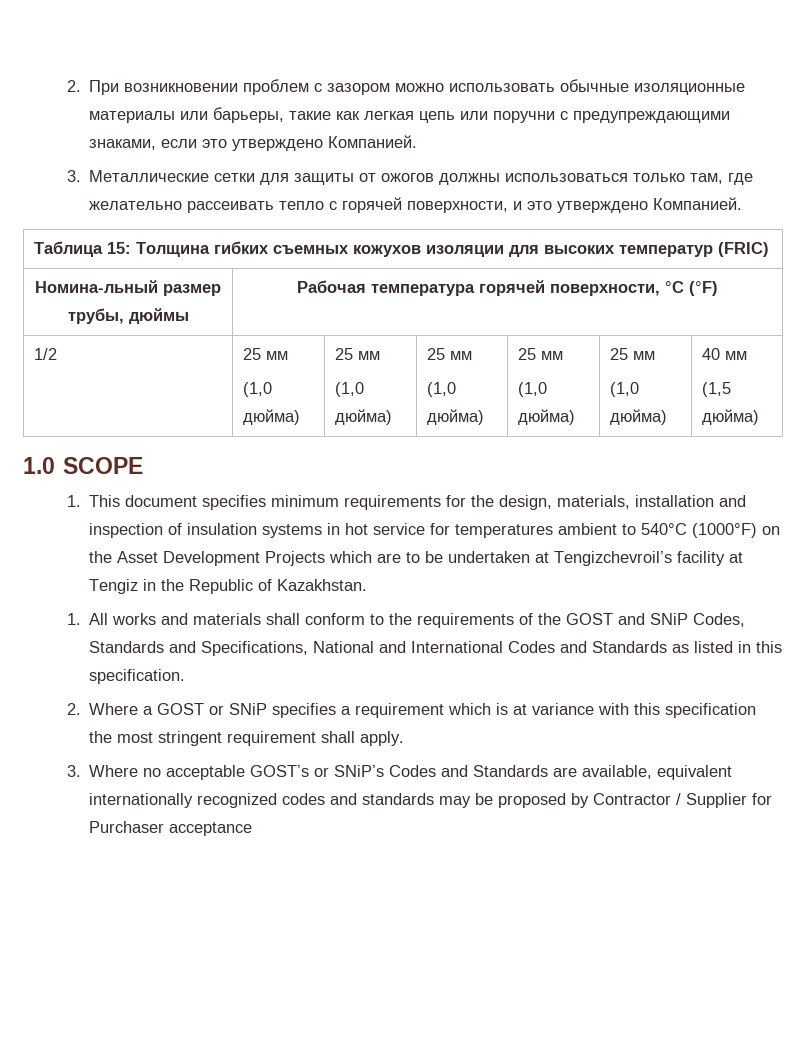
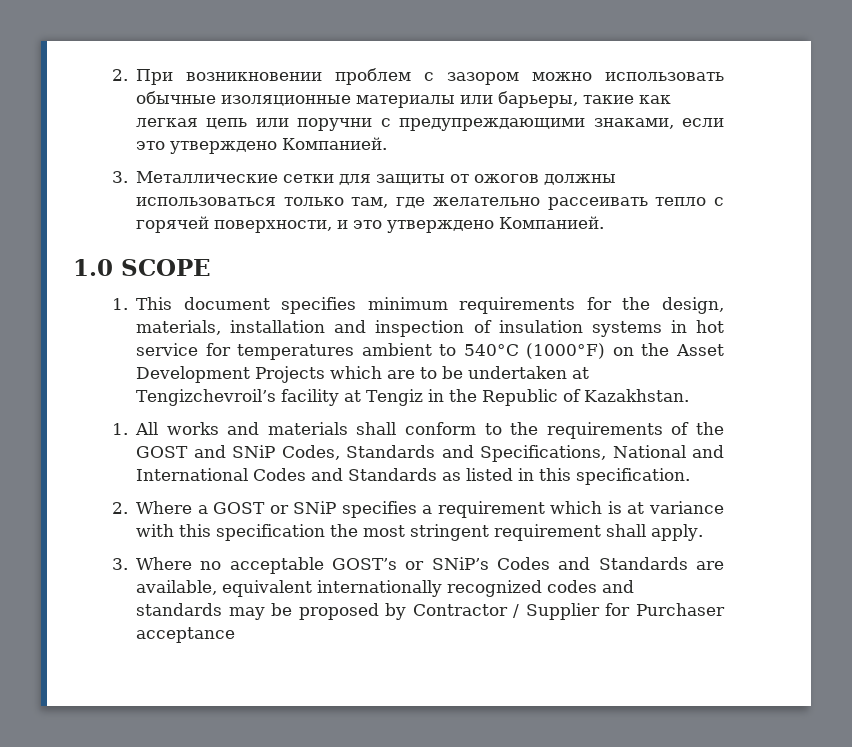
- Таблица 15: Толщина гибких съемных кожухов изоляции для высоких температур (FRIC)
- Номина-льный размер трубы, дюймы | Рабочая температура горячей поверхности, °С (°F)
- 1/2 | 25 мм
- (1,0 дюйма) | 25 мм
- (1,0 дюйма) | 25 мм
- (1,0 дюйма) | 25 мм
- (1,0 дюйма) | 25 мм
- (1,0 дюйма) | 40 мм
- (1,5 дюйма)

